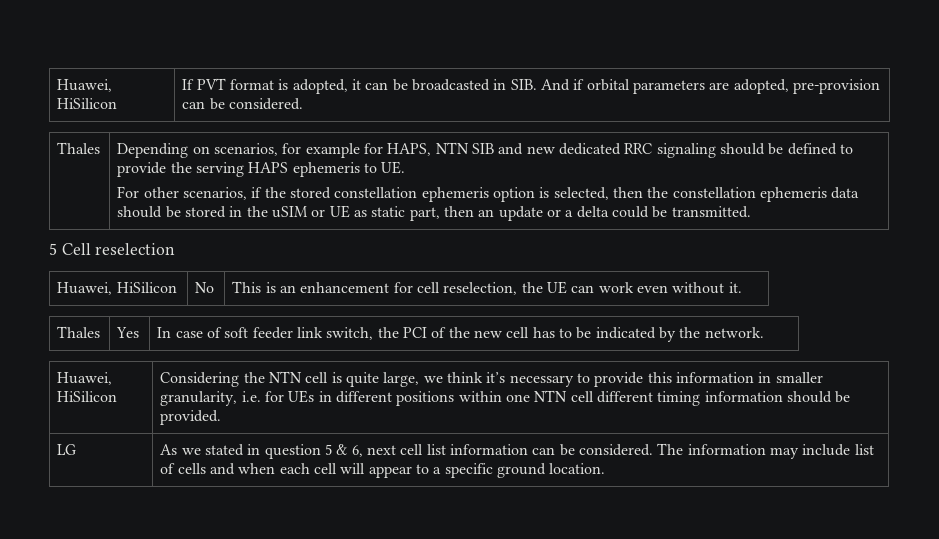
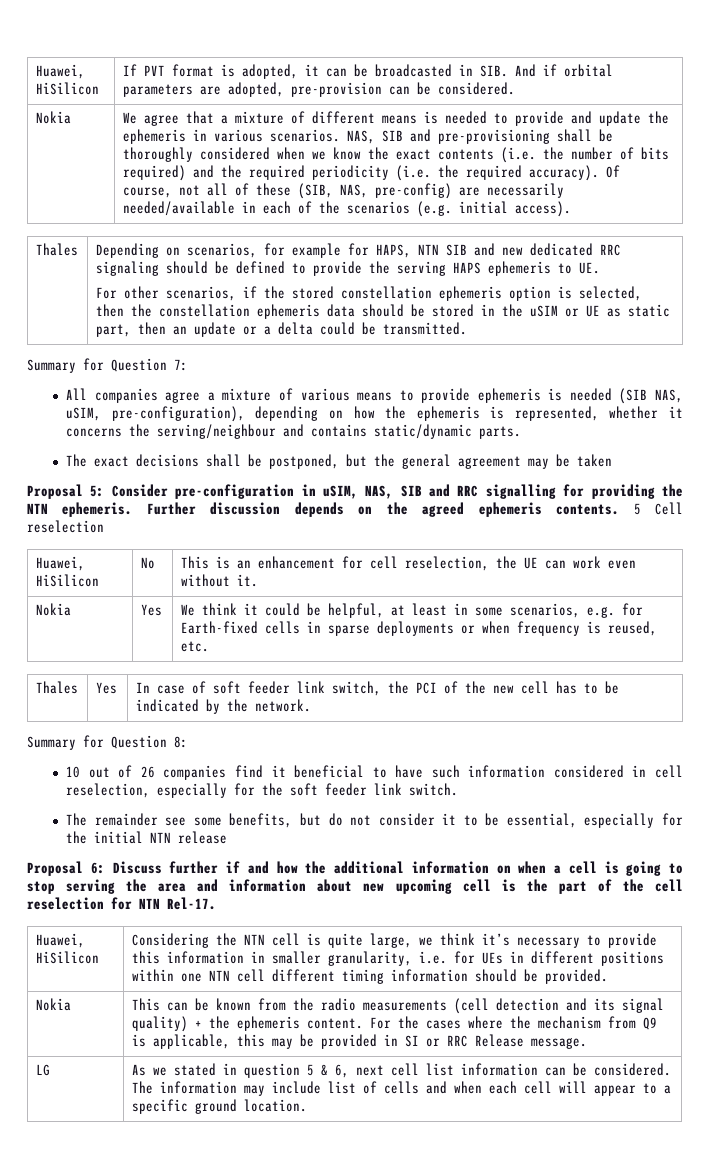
+ Nokia | We agree that a mixture of different means is needed to provide and update the ephemeris in various scenarios. NAS, SIB and pre-provisioning shall be thoroughly considered when we know the exact contents (i.e. the number of bits required) and the required periodicity (i.e. the required accuracy). Of course, not all of these (SIB, NAS, pre-config) are necessarily needed/available in each of the scenarios (e.g. initial access).
+ Summary for Question 7:
+ All companies agree a mixture of various means to provide ephemeris is needed (SIB NAS, uSIM, pre-configuration), depending on how the ephemeris is represented, whether it concerns the serving/neighbour and contains static/dynamic parts.
+ The exact decisions shall be postponed, but the general agreement may be taken
+ Proposal 5: Consider pre-configuration in uSIM, NAS, SIB and RRC signalling for providing the NTN ephemeris. Further discussion depends on the agreed ephemeris contents.
+ Nokia | Yes | We think it could be helpful, at least in some scenarios, e.g. for Earth-fixed cells in sparse deployments or when frequency is reused, etc.
+ Summary for Question 8:
+ 10 out of 26 companies find it beneficial to have such information considered in cell reselection, especially for the soft feeder link switch.
+ The remainder see some benefits, but do not consider it to be essential, especially for the initial NTN release
+ Proposal 6: Discuss further if and how the additional information on when a cell is going to stop serving the area and information about new upcoming cell is the part of the cell reselection for NTN Rel-17.
+ Nokia | This can be known from the radio measurements (cell detection and its signal quality) + the ephemeris content. For the cases where the mechanism from Q9 is applicable, this may be provided in SI or RRC Release message.

